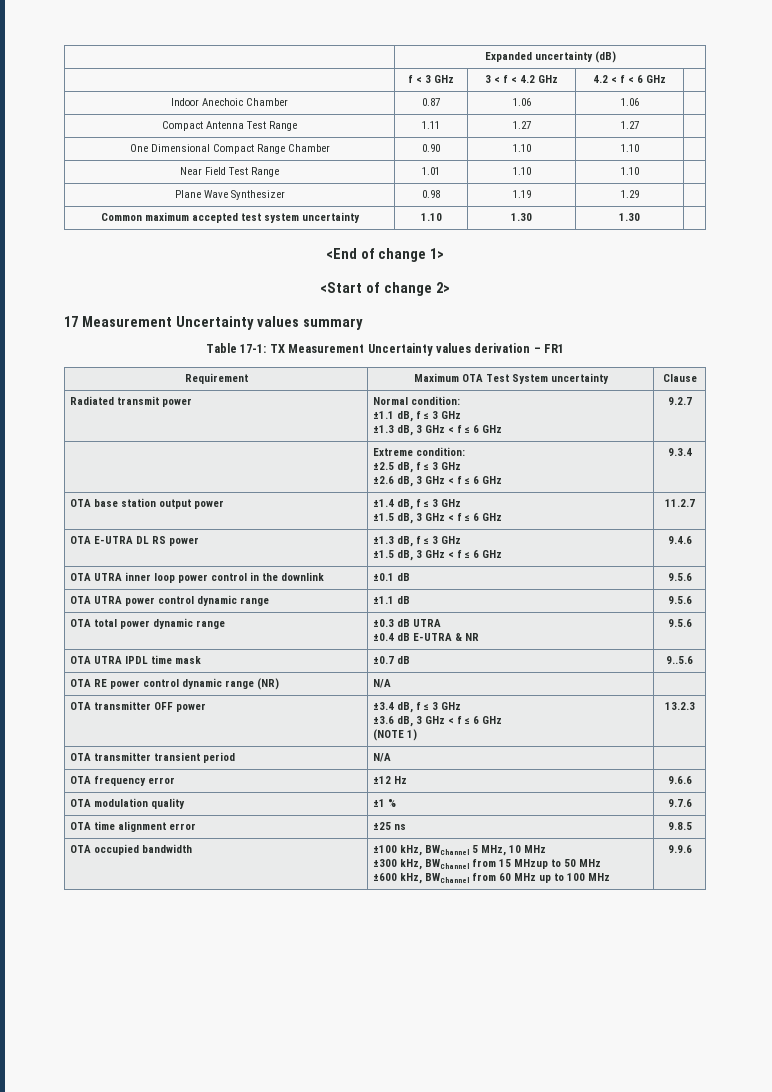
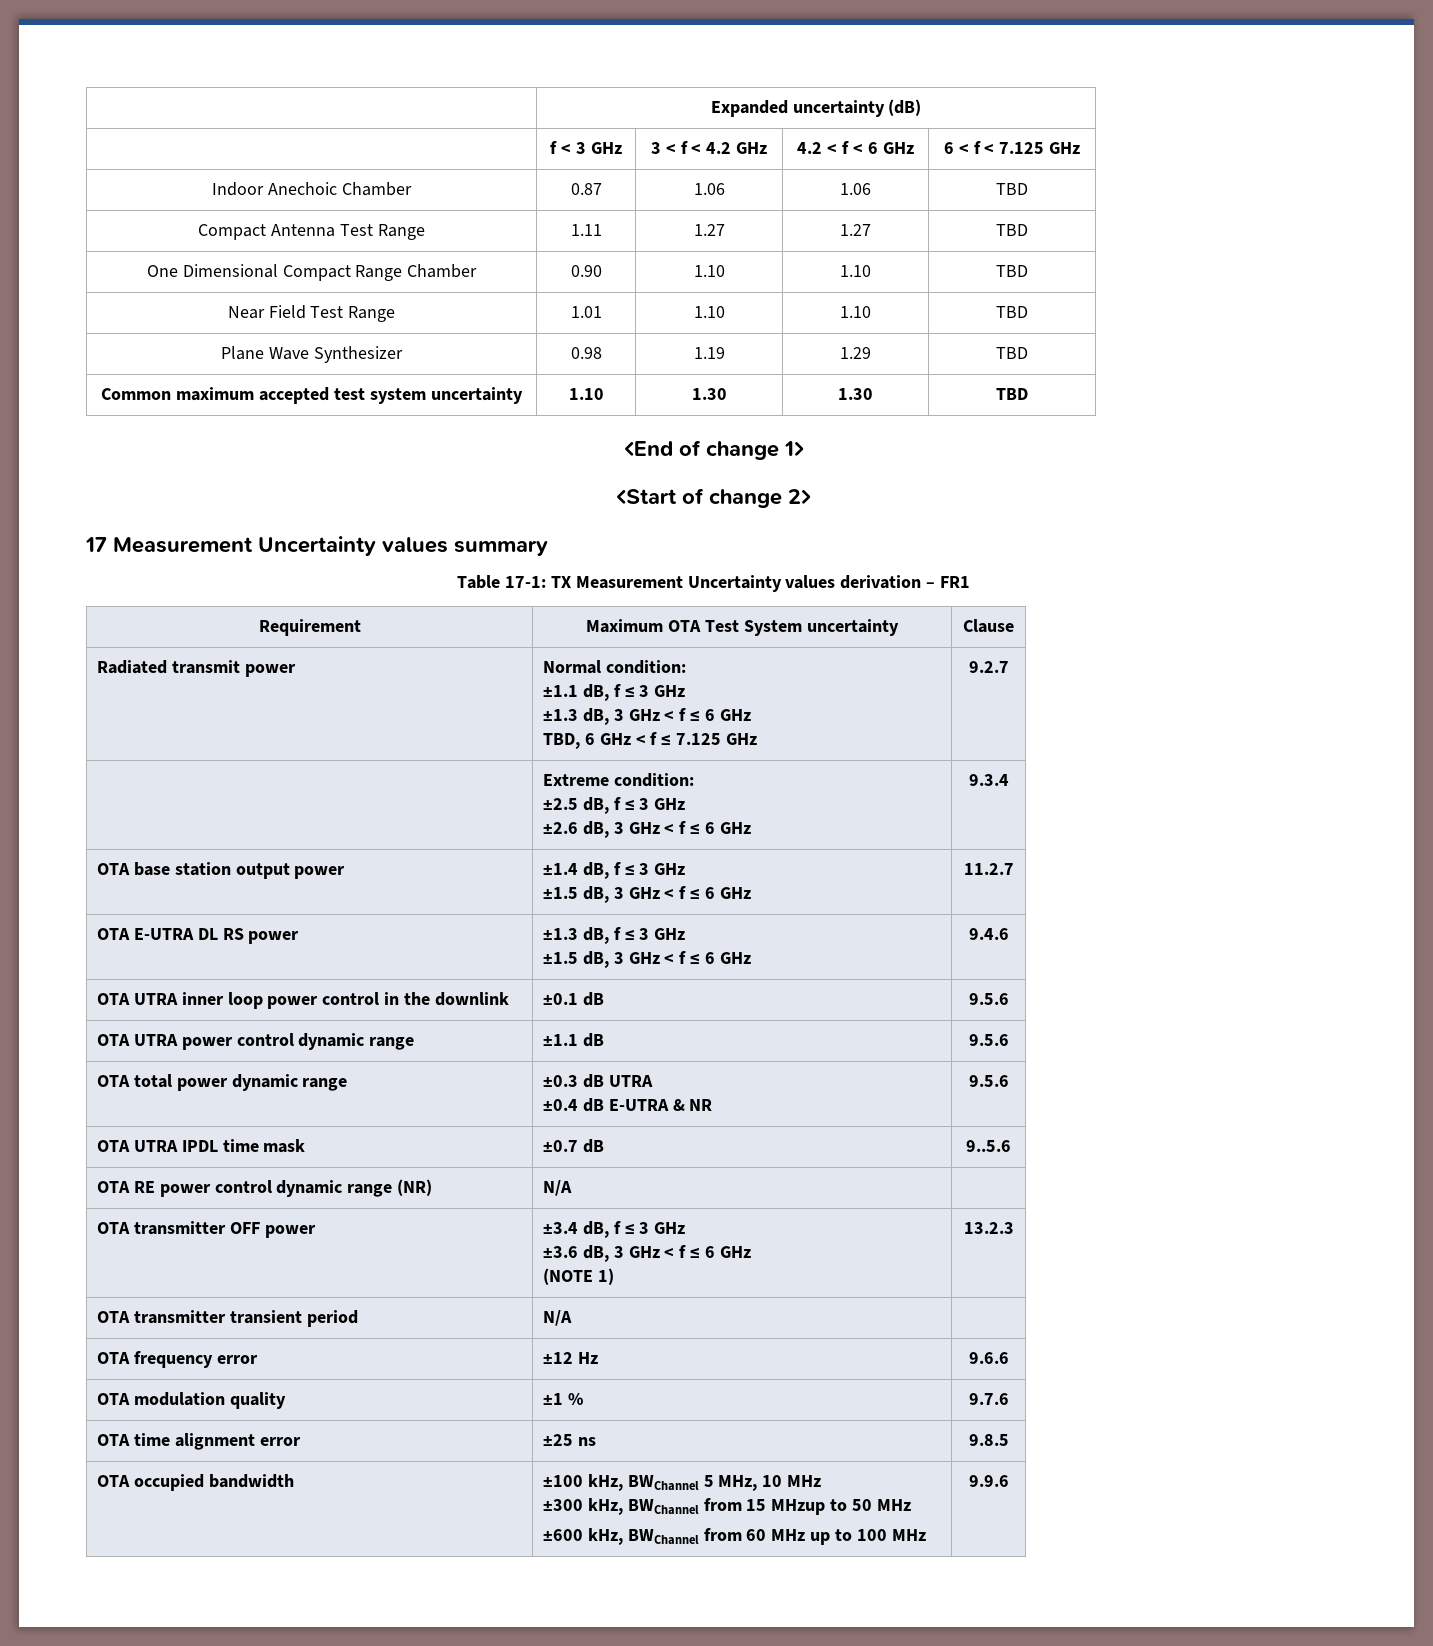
- | f < 3 GHz | 3 < f < 4.2 GHz | 4.2 < f < 6 GHz |
+ | f < 3 GHz | 3 < f < 4.2 GHz | 4.2 < f < 6 GHz | 6 < f < 7.125 GHz
- Indoor Anechoic Chamber | 0.87 | 1.06 | 1.06 |
+ Indoor Anechoic Chamber | 0.87 | 1.06 | 1.06 | TBD
- Compact Antenna Test Range | 1.11 | 1.27 | 1.27 |
+ Compact Antenna Test Range | 1.11 | 1.27 | 1.27 | TBD
- One Dimensional Compact Range Chamber | 0.90 | 1.10 | 1.10 |
+ One Dimensional Compact Range Chamber | 0.90 | 1.10 | 1.10 | TBD
- Near Field Test Range | 1.01 | 1.10 | 1.10 |
+ Near Field Test Range | 1.01 | 1.10 | 1.10 | TBD
- Plane Wave Synthesizer | 0.98 | 1.19 | 1.29 |
+ Plane Wave Synthesizer | 0.98 | 1.19 | 1.29 | TBD
- Common maximum accepted test system uncertainty | 1.10 | 1.30 | 1.30 |
+ Common maximum accepted test system uncertainty | 1.10 | 1.30 | 1.30 | TBD
  Radiated transmit power | Normal condition:
  ±1.1 dB, f ≤ 3 GHz
- ±1.3 dB, 3 GHz < f ≤ 6 GHz | 9.2.7
+ ±1.3 dB, 3 GHz < f ≤ 6 GHz
+ TBD, 6 GHz < f ≤ 7.125 GHz | 9.2.7

